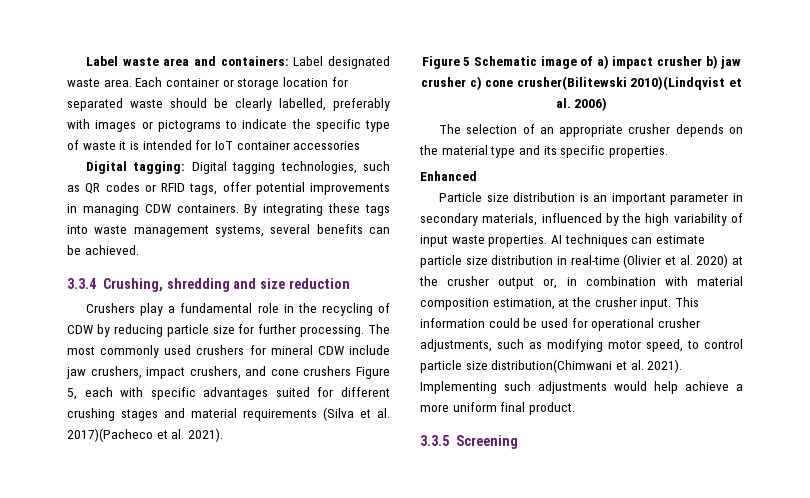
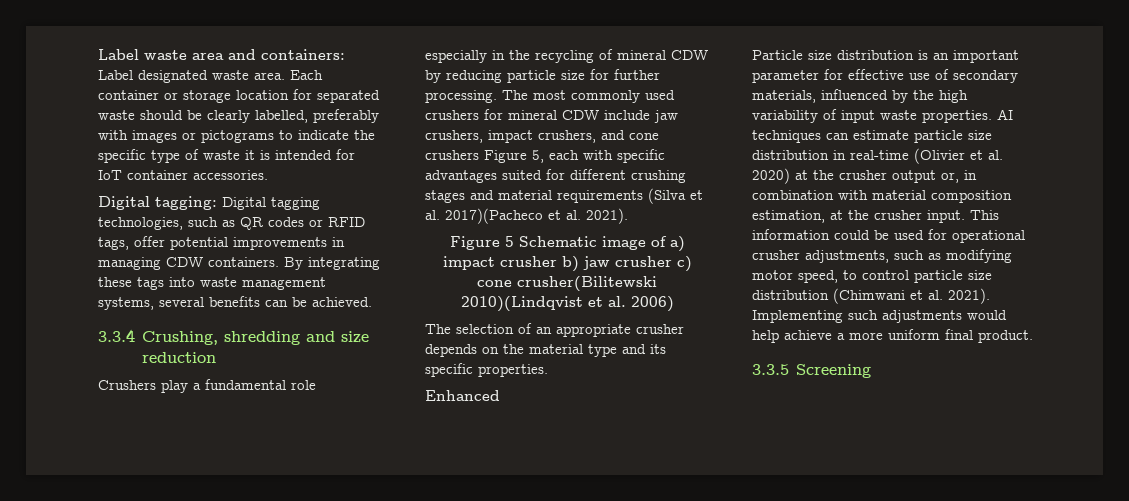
- Each container or storage location for separated waste should be clearly labelled, preferably with images or pictograms to indicate the specific type of waste it is intended for IoT container accessories
+ Each container or storage location for separated waste should be clearly labelled, preferably with images or pictograms to indicate the specific type of waste it is intended for IoT container accessories.
- Crushers play a fundamental role in the recycling of CDW by reducing particle size for further processing.
+ Crushers play a fundamental role especially in the recycling of mineral CDW by reducing particle size for further processing.
- Particle size distribution is an important parameter in secondary materials, influenced by the high variability of input waste properties.
+ Particle size distribution is an important parameter for effective use of secondary materials, influenced by the high variability of input waste properties.
- This information could be used for operational crusher adjustments, such as modifying motor speed, to control particle size distribution(Chimwani et al. 2021).
+ This information could be used for operational crusher adjustments, such as modifying motor speed, to control particle size distribution (Chimwani et al. 2021).

